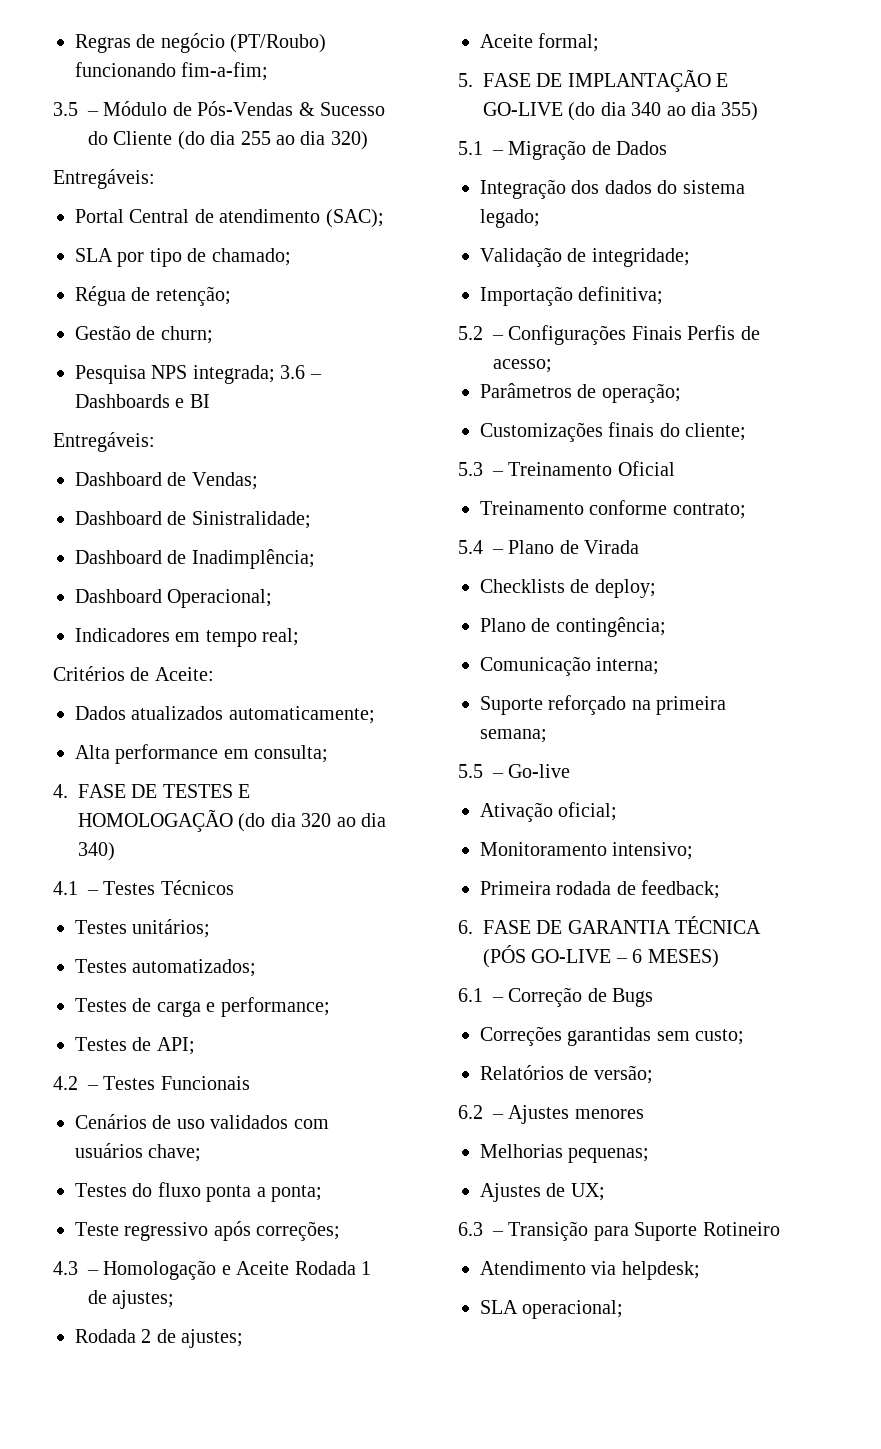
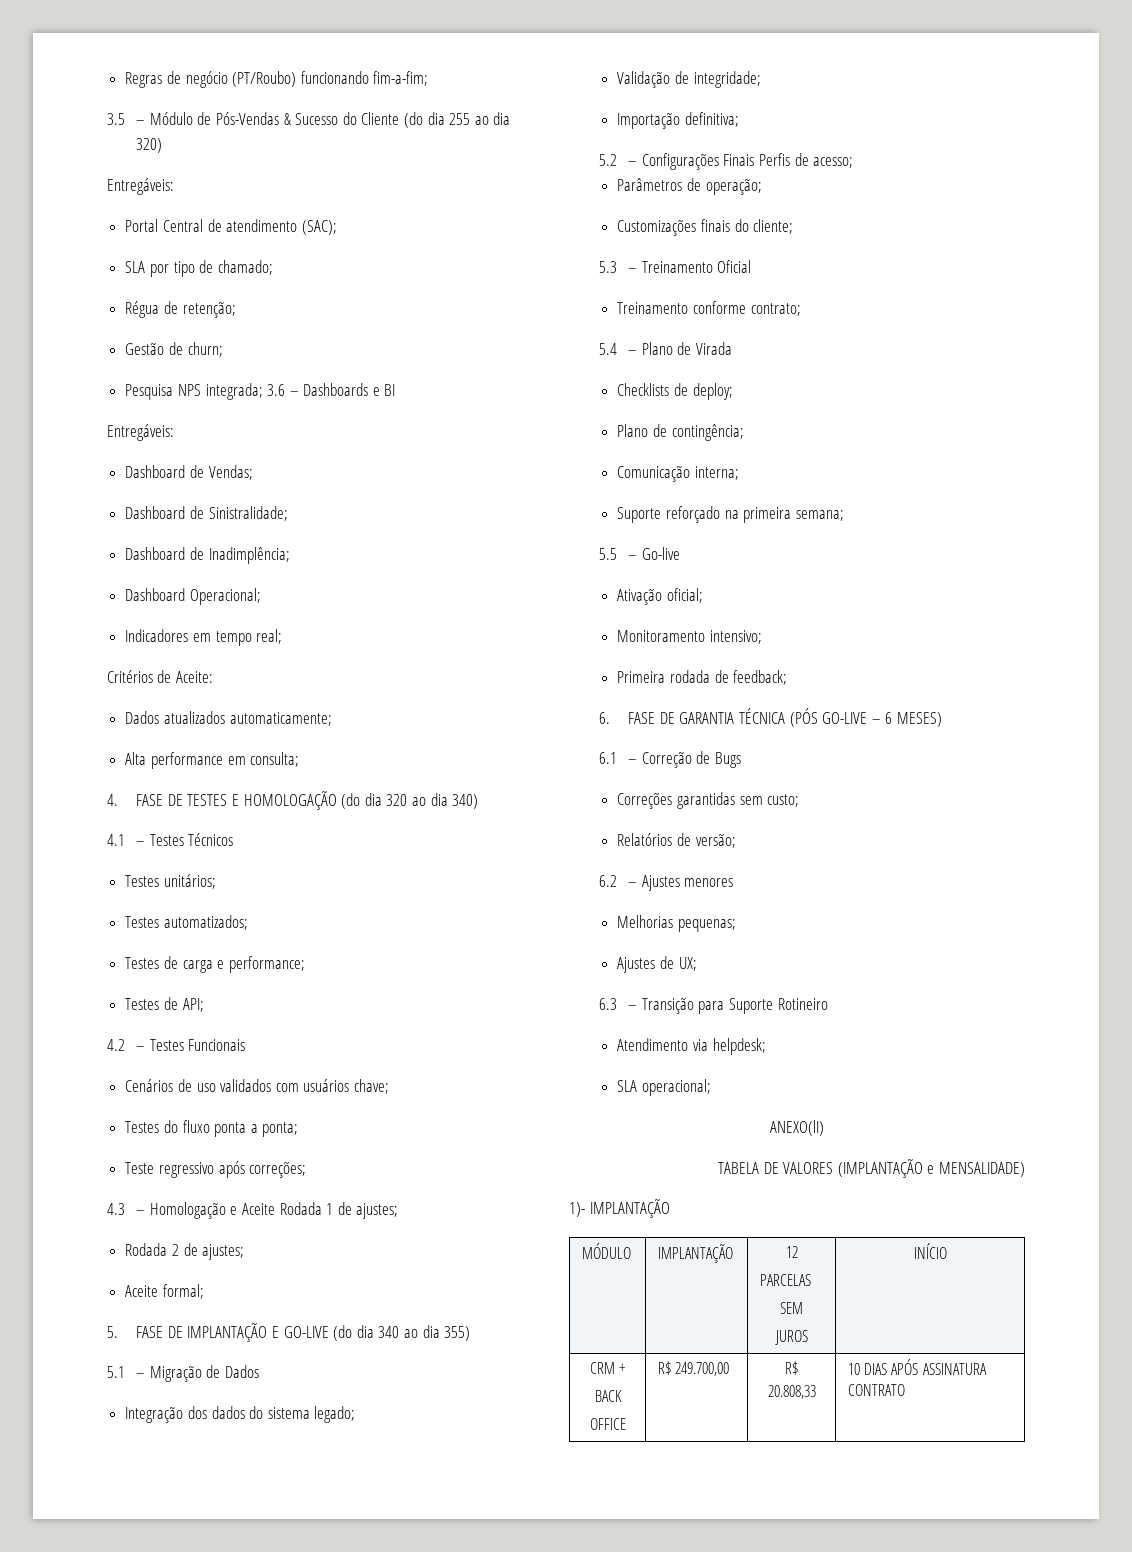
+ ANEXO(lI)
+ TABELA DE VALORES (IMPLANTAÇÃO e MENSALIDADE)
+ 1)- IMPLANTAÇÃO
+ MÓDULO | IMPLANTAÇÃO | 12
+ PARCELAS
+ SEM
+ JUROS | INÍCIO
+ CRM +
+ BACK
+ OFFICE | R$ 249.700,00 | R$ 20.808,33 | 10 DIAS APÓS ASSINATURA CONTRATO

